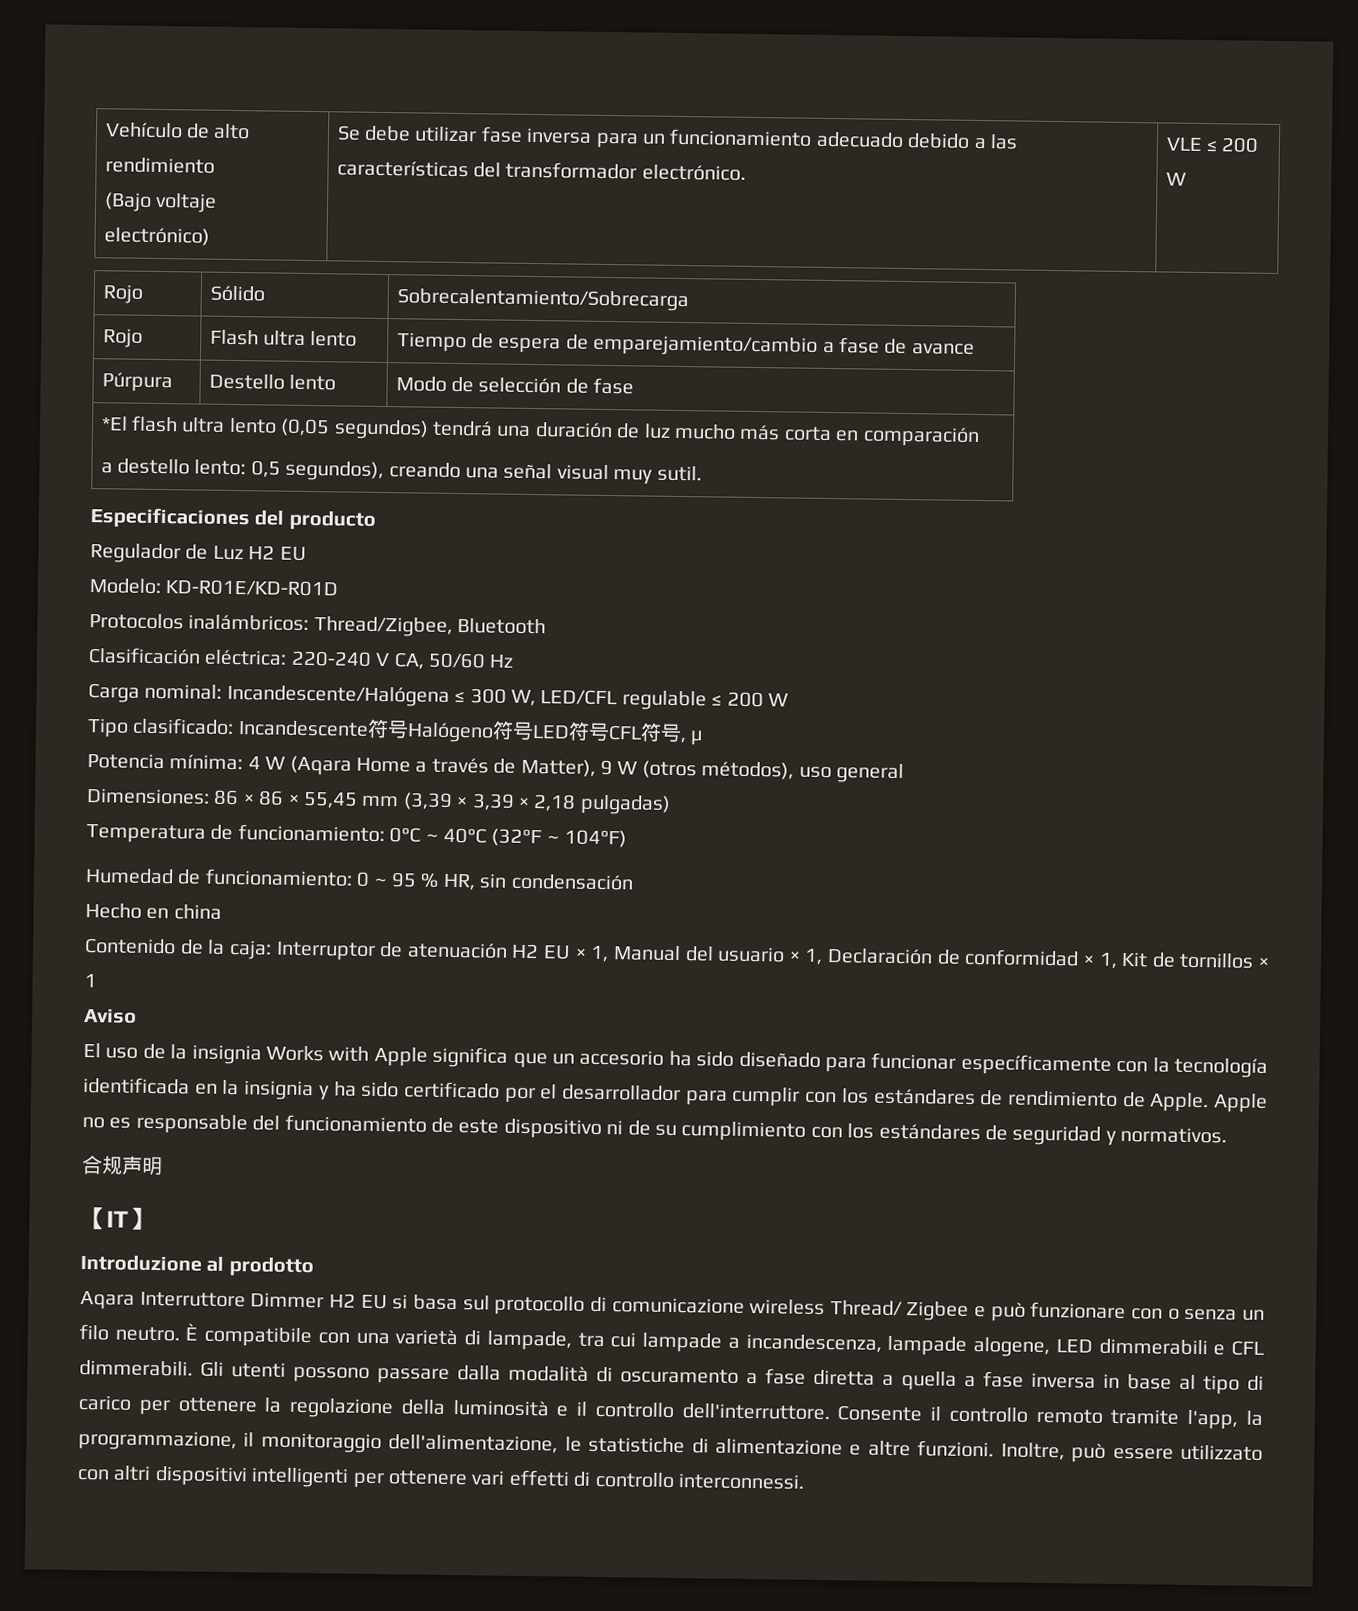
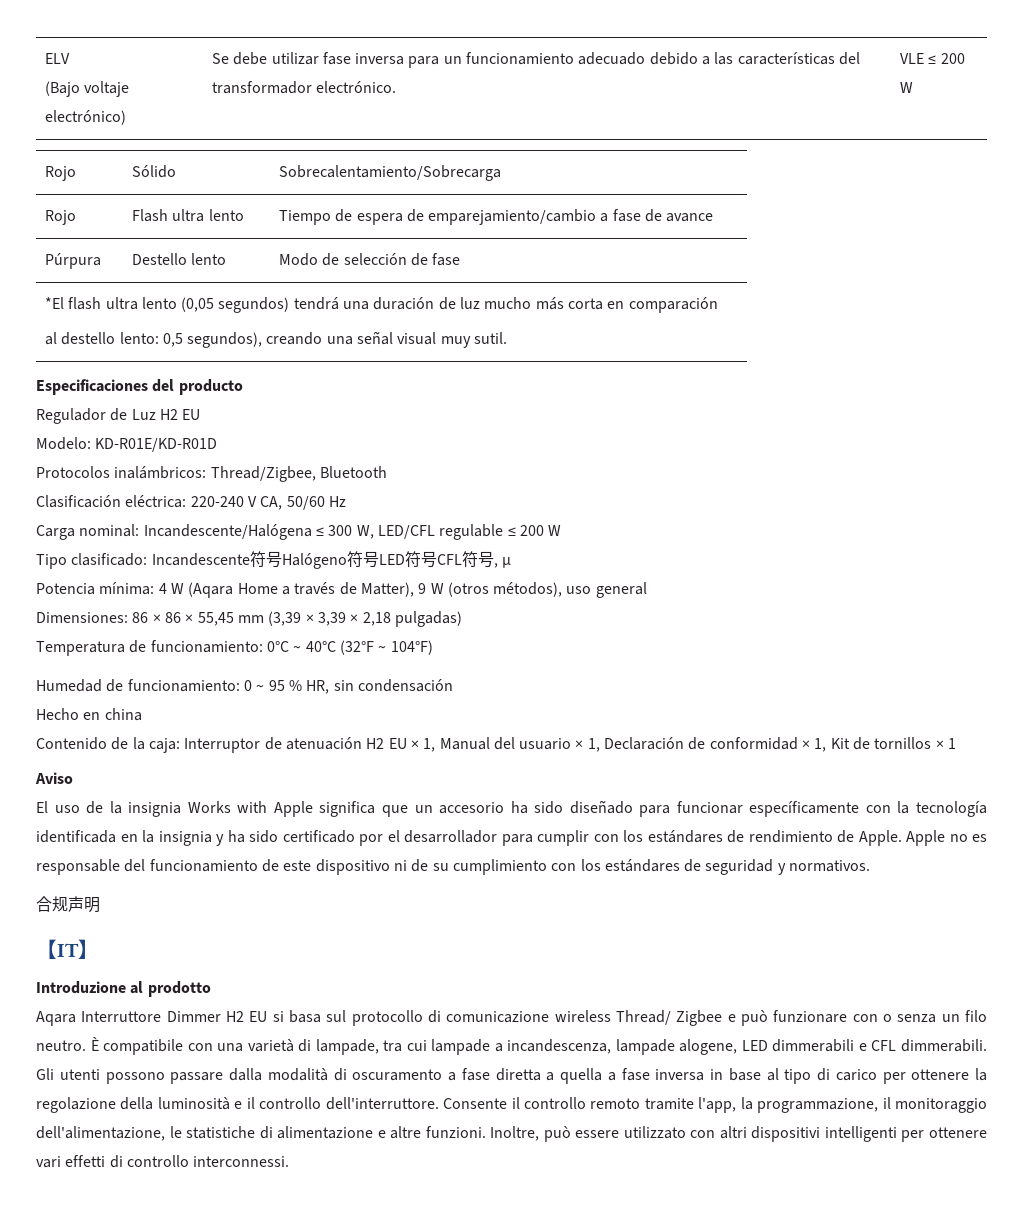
- Vehículo de alto rendimiento
+ ELV
  *El flash ultra lento (0,05 segundos) tendrá una duración de luz mucho más corta en comparación
- a destello lento: 0,5 segundos), creando una señal visual muy sutil.
+ al destello lento: 0,5 segundos), creando una señal visual muy sutil.

